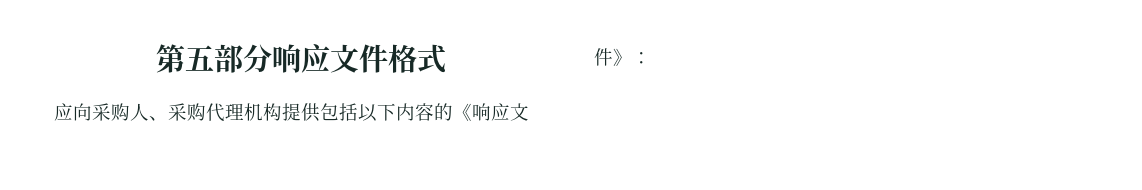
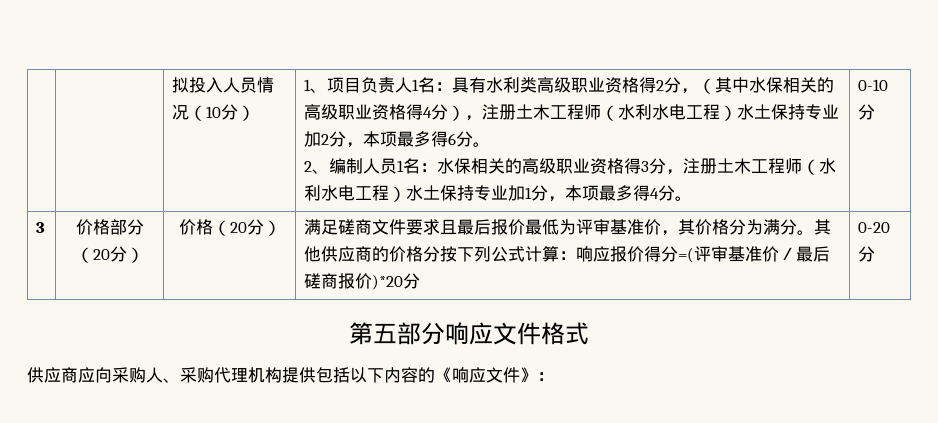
+ 拟投入人员情况（10分） | 1、项目负责人1名：具有水利类高级职业资格得2分，（其中水保相关的高级职业资格得4分），注册土木工程师（水利水电工程）水土保持专业加2分，本项最多得6分。
+ 2、编制人员1名：水保相关的高级职业资格得3分，注册土木工程师（水利水电工程）水土保持专业加1分，本项最多得4分。 | 0-10分
+ 3 | 价格部分（20分） | 价格（20分） | 满足磋商文件要求且最后报价最低为评审基准价，其价格分为满分。其他供应商的价格分按下列公式计算：响应报价得分=(评审基准价／最后磋商报价)*20分 | 0-20分
- 应向采购人、采购代理机构提供包括以下内容的《响应文件》：
+ 供应商应向采购人、采购代理机构提供包括以下内容的《响应文件》：

